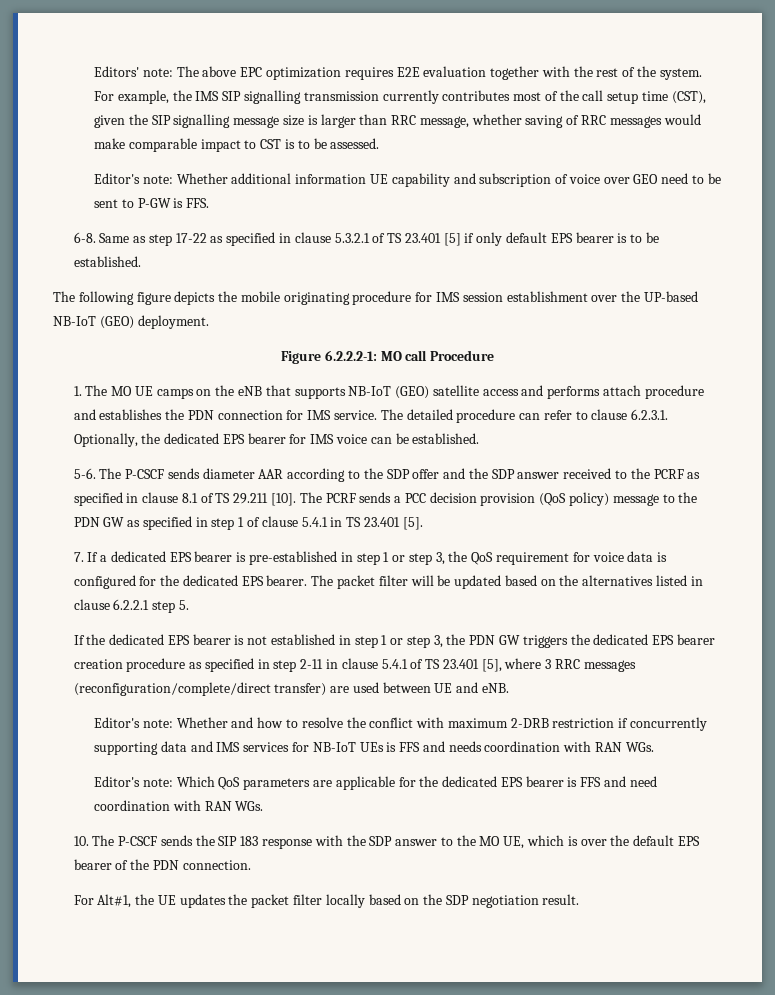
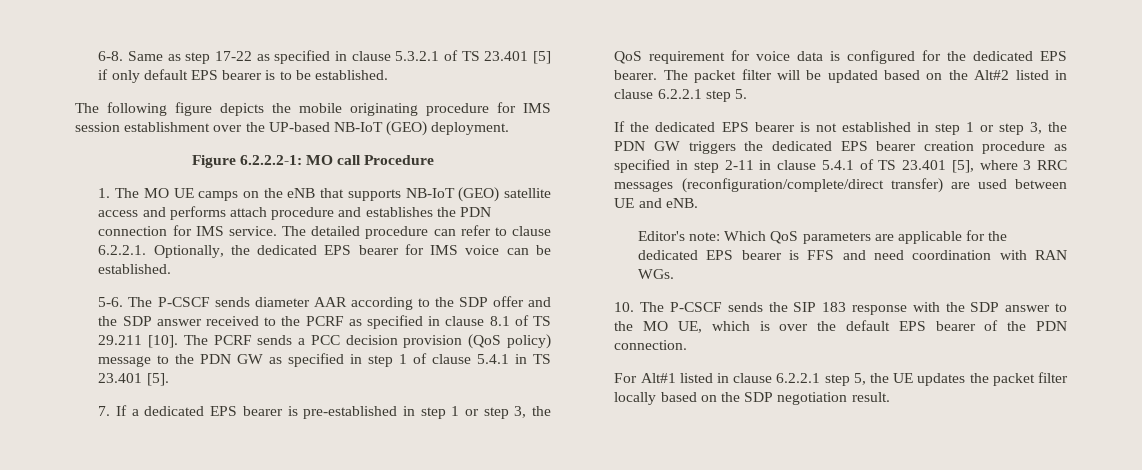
- Editors' note: The above EPC optimization requires E2E evaluation together with the rest of the system. For example, the IMS SIP signalling transmission currently contributes most of the call setup time (CST), given the SIP signalling message size is larger than RRC message, whether saving of RRC messages would make comparable impact to CST is to be assessed.
- Editor's note: Whether additional information UE capability and subscription of voice over GEO need to be sent to P-GW is FFS.
- The detailed procedure can refer to clause 6.2.3.1. Optionally, the dedicated EPS bearer for IMS voice can be established.
+ The detailed procedure can refer to clause 6.2.2.1. Optionally, the dedicated EPS bearer for IMS voice can be established.
- The packet filter will be updated based on the alternatives listed in clause 6.2.2.1 step 5.
+ The packet filter will be updated based on the Alt#2 listed in clause 6.2.2.1 step 5.
- Editor's note: Whether and how to resolve the conflict with maximum 2-DRB restriction if concurrently supporting data and IMS services for NB-IoT UEs is FFS and needs coordination with RAN WGs.
- For Alt#1, the UE updates the packet filter locally based on the SDP negotiation result.
+ For Alt#1 listed in clause 6.2.2.1 step 5, the UE updates the packet filter locally based on the SDP negotiation result.

